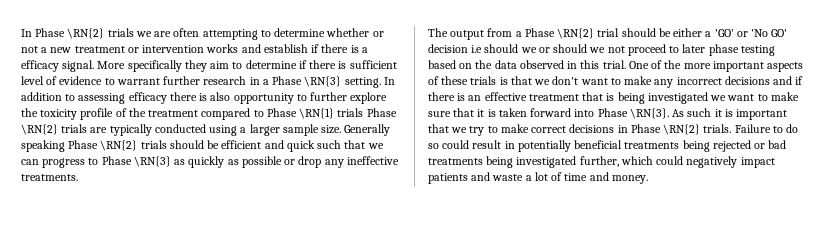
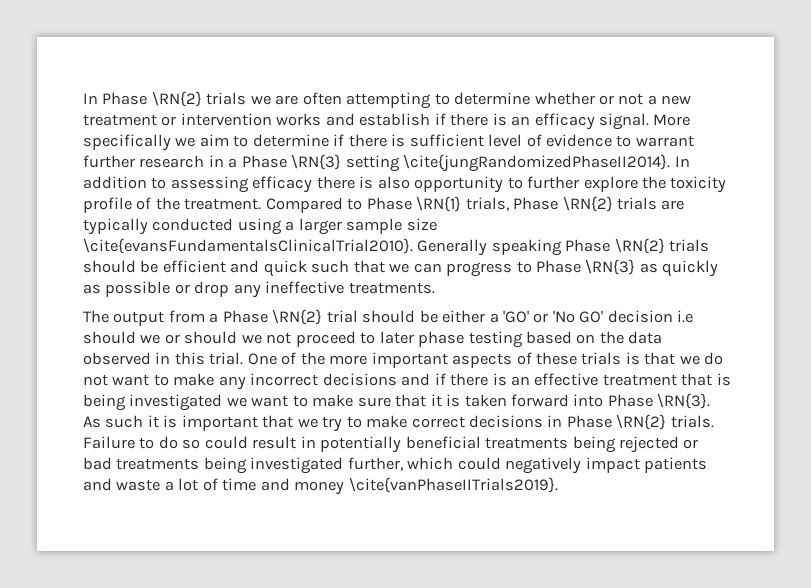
- In Phase \RN{2} trials we are often attempting to determine whether or not a new treatment or intervention works and establish if there is a efficacy signal.
+ In Phase \RN{2} trials we are often attempting to determine whether or not a new treatment or intervention works and establish if there is an efficacy signal.
- More specifically they aim to determine if there is sufficient level of evidence to warrant further research in a Phase \RN{3} setting.
+ More specifically we aim to determine if there is sufficient level of evidence to warrant further research in a Phase \RN{3} setting \cite{jungRandomizedPhaseII2014}.
- In addition to assessing efficacy there is also opportunity to further explore the toxicity profile of the treatment compared to Phase \RN{1} trials Phase \RN{2} trials are typically conducted using a larger sample size.
+ In addition to assessing efficacy there is also opportunity to further explore the toxicity profile of the treatment. Compared to Phase \RN{1} trials, Phase \RN{2} trials are typically conducted using a larger sample size \cite{evansFundamentalsClinicalTrial2010}.
- One of the more important aspects of these trials is that we don't want to make any incorrect decisions and if there is an effective treatment that is being investigated we want to make sure that it is taken forward into Phase \RN{3}.
+ One of the more important aspects of these trials is that we do not want to make any incorrect decisions and if there is an effective treatment that is being investigated we want to make sure that it is taken forward into Phase \RN{3}.
- Failure to do so could result in potentially beneficial treatments being rejected or bad treatments being investigated further, which could negatively impact patients and waste a lot of time and money.
+ Failure to do so could result in potentially beneficial treatments being rejected or bad treatments being investigated further, which could negatively impact patients and waste a lot of time and money \cite{vanPhaseIITrials2019}.

